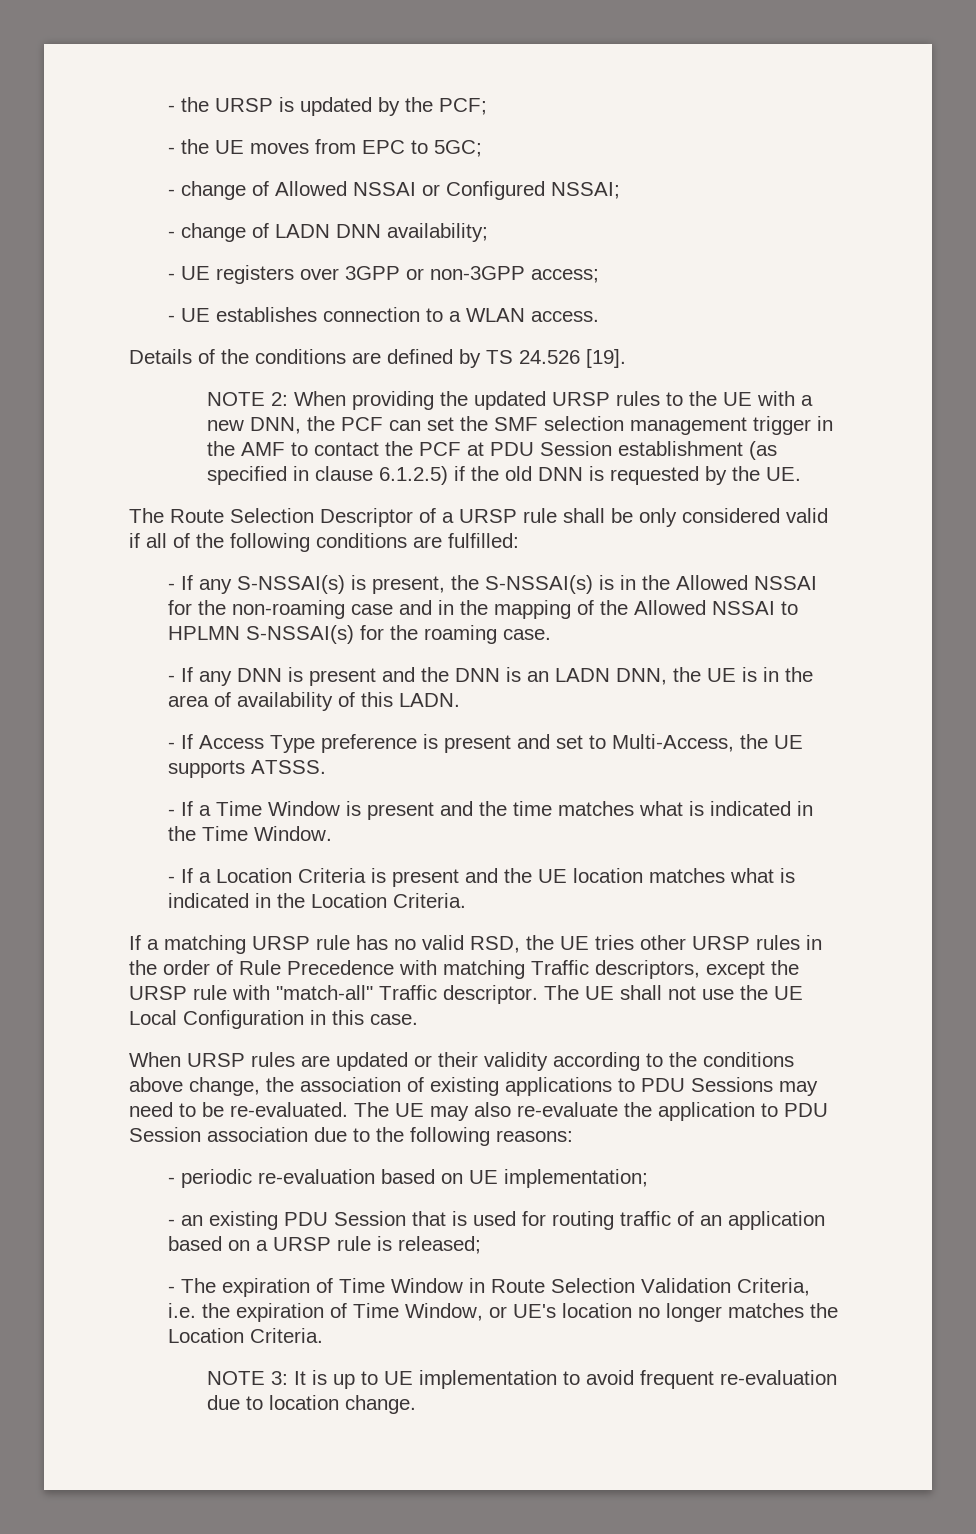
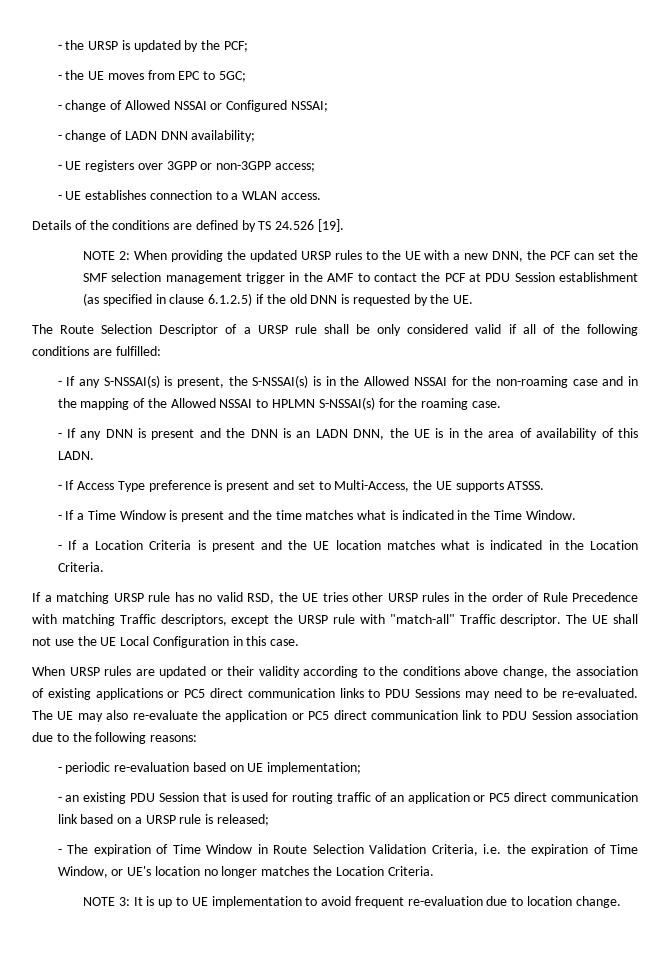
- When URSP rules are updated or their validity according to the conditions above change, the association of existing applications to PDU Sessions may need to be re-evaluated.
+ When URSP rules are updated or their validity according to the conditions above change, the association of existing applications or PC5 direct communication links to PDU Sessions may need to be re-evaluated.
- The UE may also re-evaluate the application to PDU Session association due to the following reasons:
+ The UE may also re-evaluate the application or PC5 direct communication link to PDU Session association due to the following reasons:
- - an existing PDU Session that is used for routing traffic of an application based on a URSP rule is released;
+ - an existing PDU Session that is used for routing traffic of an application or PC5 direct communication link based on a URSP rule is released;

